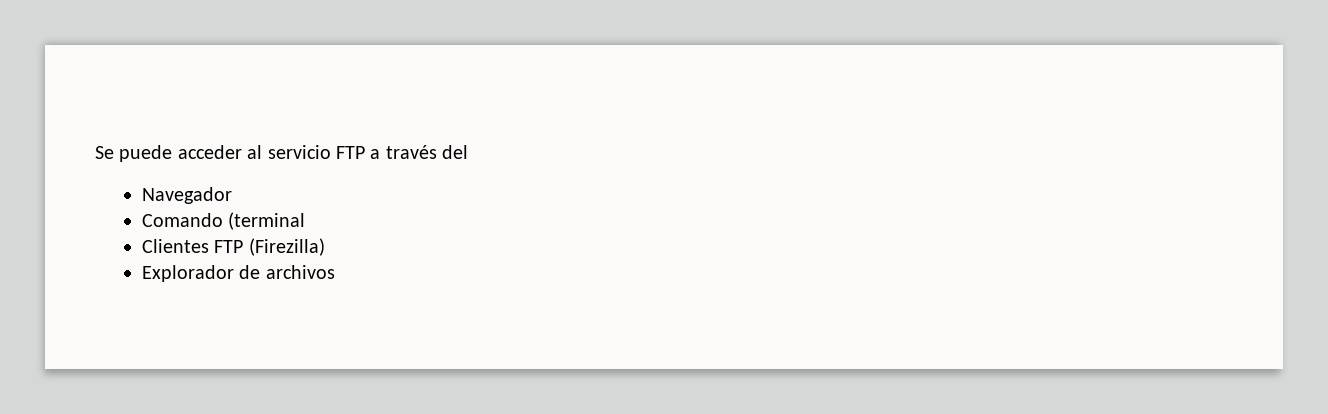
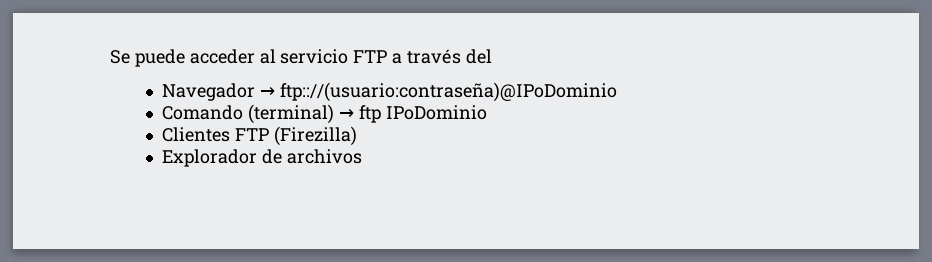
- Navegador
+ Navegador → ftp:://(usuario:contraseña)@IPoDominio
- Comando (terminal
+ Comando (terminal) → ftp IPoDominio

